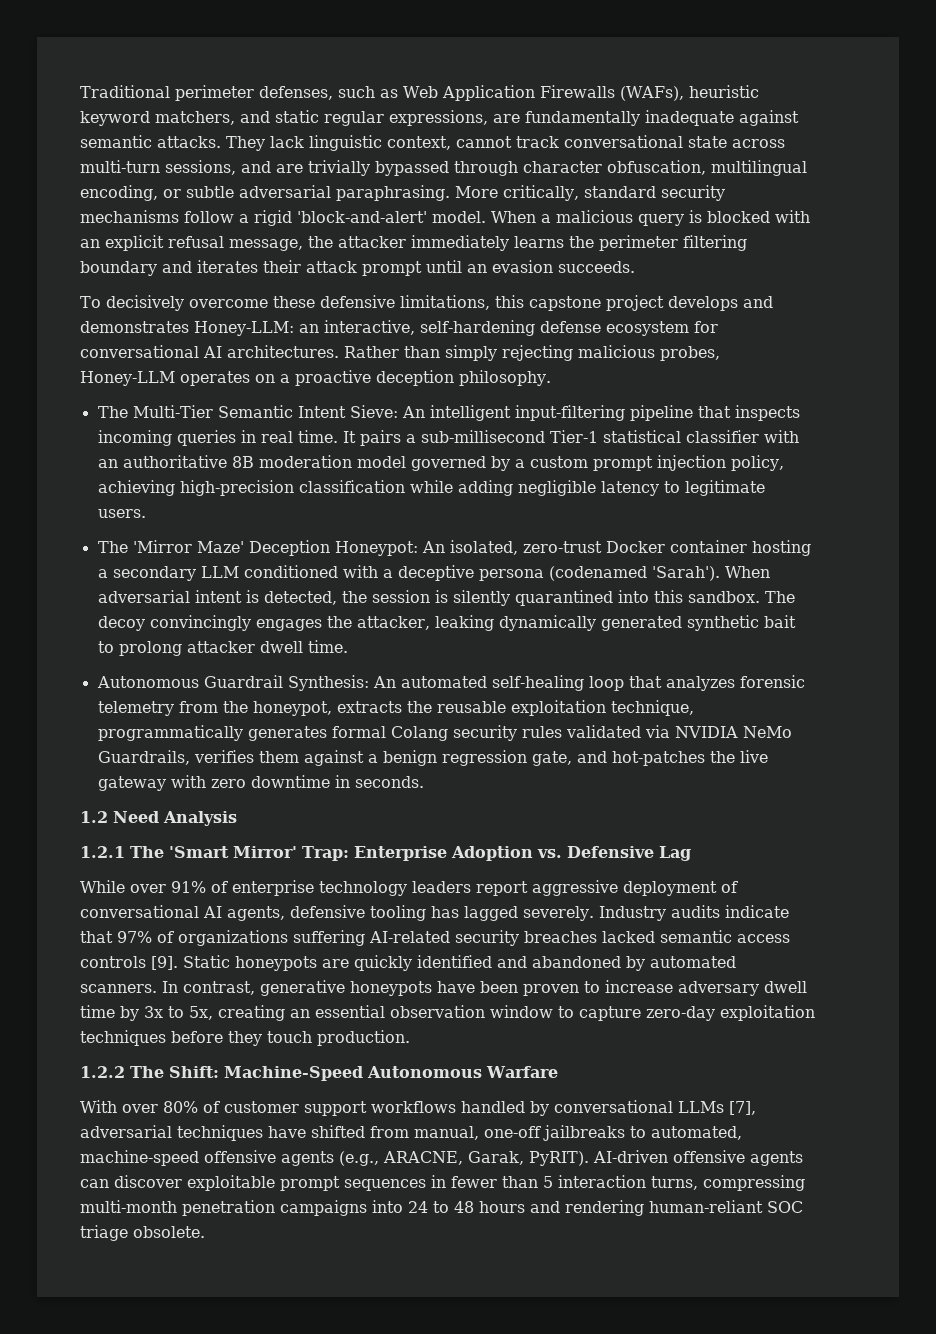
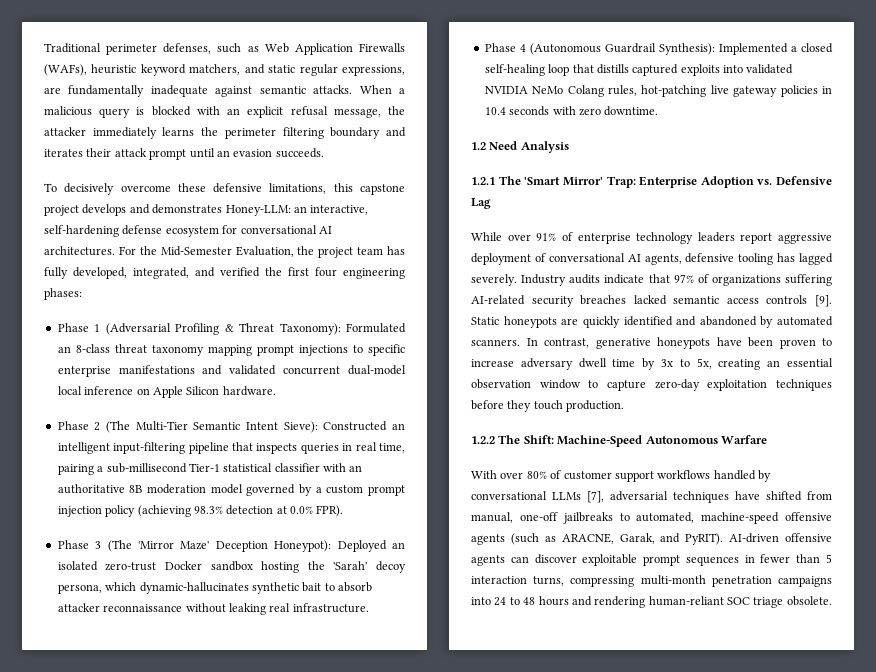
- They lack linguistic context, cannot track conversational state across multi-turn sessions, and are trivially bypassed through character obfuscation, multilingual encoding, or subtle adversarial paraphrasing. More critically, standard security mechanisms follow a rigid 'block-and-alert' model.
- Rather than simply rejecting malicious probes, Honey-LLM operates on a proactive deception philosophy.
- The Multi-Tier Semantic Intent Sieve: An intelligent input-filtering pipeline that inspects incoming queries in real time. It pairs a sub-millisecond Tier-1 statistical classifier with an authoritative 8B moderation model governed by a custom prompt injection policy, achieving high-precision classification while adding negligible latency to legitimate users.
- The 'Mirror Maze' Deception Honeypot: An isolated, zero-trust Docker container hosting a secondary LLM conditioned with a deceptive persona (codenamed 'Sarah'). When adversarial intent is detected, the session is silently quarantined into this sandbox. The decoy convincingly engages the attacker, leaking dynamically generated synthetic bait to prolong attacker dwell time.
- Autonomous Guardrail Synthesis: An automated self-healing loop that analyzes forensic telemetry from the honeypot, extracts the reusable exploitation technique, programmatically generates formal Colang security rules validated via NVIDIA NeMo Guardrails, verifies them against a benign regression gate, and hot-patches the live gateway with zero downtime in seconds.
+ For the Mid-Semester Evaluation, the project team has fully developed, integrated, and verified the first four engineering phases:
+ Phase 1 (Adversarial Profiling & Threat Taxonomy): Formulated an 8-class threat taxonomy mapping prompt injections to specific enterprise manifestations and validated concurrent dual-model local inference on Apple Silicon hardware.
+ Phase 2 (The Multi-Tier Semantic Intent Sieve): Constructed an intelligent input-filtering pipeline that inspects queries in real time, pairing a sub-millisecond Tier-1 statistical classifier with an authoritative 8B moderation model governed by a custom prompt injection policy (achieving 98.3% detection at 0.0% FPR).
+ Phase 3 (The 'Mirror Maze' Deception Honeypot): Deployed an isolated zero-trust Docker sandbox hosting the 'Sarah' decoy persona, which dynamic-hallucinates synthetic bait to absorb attacker reconnaissance without leaking real infrastructure.
+ Phase 4 (Autonomous Guardrail Synthesis): Implemented a closed self-healing loop that distills captured exploits into validated NVIDIA NeMo Colang rules, hot-patching live gateway policies in 10.4 seconds with zero downtime.
- With over 80% of customer support workflows handled by conversational LLMs [7], adversarial techniques have shifted from manual, one-off jailbreaks to automated, machine-speed offensive agents (e.g., ARACNE, Garak, PyRIT).
+ With over 80% of customer support workflows handled by conversational LLMs [7], adversarial techniques have shifted from manual, one-off jailbreaks to automated, machine-speed offensive agents (such as ARACNE, Garak, and PyRIT).

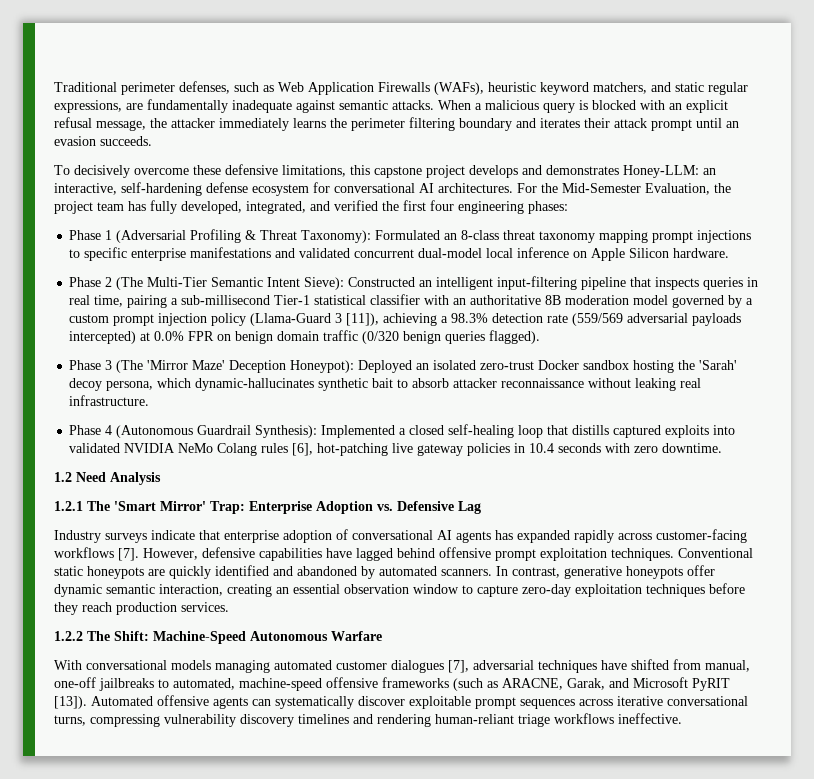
- Phase 2 (The Multi-Tier Semantic Intent Sieve): Constructed an intelligent input-filtering pipeline that inspects queries in real time, pairing a sub-millisecond Tier-1 statistical classifier with an authoritative 8B moderation model governed by a custom prompt injection policy (achieving 98.3% detection at 0.0% FPR).
+ Phase 2 (The Multi-Tier Semantic Intent Sieve): Constructed an intelligent input-filtering pipeline that inspects queries in real time, pairing a sub-millisecond Tier-1 statistical classifier with an authoritative 8B moderation model governed by a custom prompt injection policy (Llama-Guard 3 [11]), achieving a 98.3% detection rate (559/569 adversarial payloads intercepted) at 0.0% FPR on benign domain traffic (0/320 benign queries flagged).
- Phase 4 (Autonomous Guardrail Synthesis): Implemented a closed self-healing loop that distills captured exploits into validated NVIDIA NeMo Colang rules, hot-patching live gateway policies in 10.4 seconds with zero downtime.
+ Phase 4 (Autonomous Guardrail Synthesis): Implemented a closed self-healing loop that distills captured exploits into validated NVIDIA NeMo Colang rules [6], hot-patching live gateway policies in 10.4 seconds with zero downtime.
- While over 91% of enterprise technology leaders report aggressive deployment of conversational AI agents, defensive tooling has lagged severely. Industry audits indicate that 97% of organizations suffering AI-related security breaches lacked semantic access controls [9]. Static honeypots are quickly identified and abandoned by automated scanners.
+ Industry surveys indicate that enterprise adoption of conversational AI agents has expanded rapidly across customer-facing workflows [7]. However, defensive capabilities have lagged behind offensive prompt exploitation techniques. Conventional static honeypots are quickly identified and abandoned by automated scanners.
- In contrast, generative honeypots have been proven to increase adversary dwell time by 3x to 5x, creating an essential observation window to capture zero-day exploitation techniques before they touch production.
+ In contrast, generative honeypots offer dynamic semantic interaction, creating an essential observation window to capture zero-day exploitation techniques before they reach production services.
- With over 80% of customer support workflows handled by conversational LLMs [7], adversarial techniques have shifted from manual, one-off jailbreaks to automated, machine-speed offensive agents (such as ARACNE, Garak, and PyRIT). AI-driven offensive agents can discover exploitable prompt sequences in fewer than 5 interaction turns, compressing multi-month penetration campaigns into 24 to 48 hours and rendering human-reliant SOC triage obsolete.
+ With conversational models managing automated customer dialogues [7], adversarial techniques have shifted from manual, one-off jailbreaks to automated, machine-speed offensive frameworks (such as ARACNE, Garak, and Microsoft PyRIT [13]). Automated offensive agents can systematically discover exploitable prompt sequences across iterative conversational turns, compressing vulnerability discovery timelines and rendering human-reliant triage workflows ineffective.

